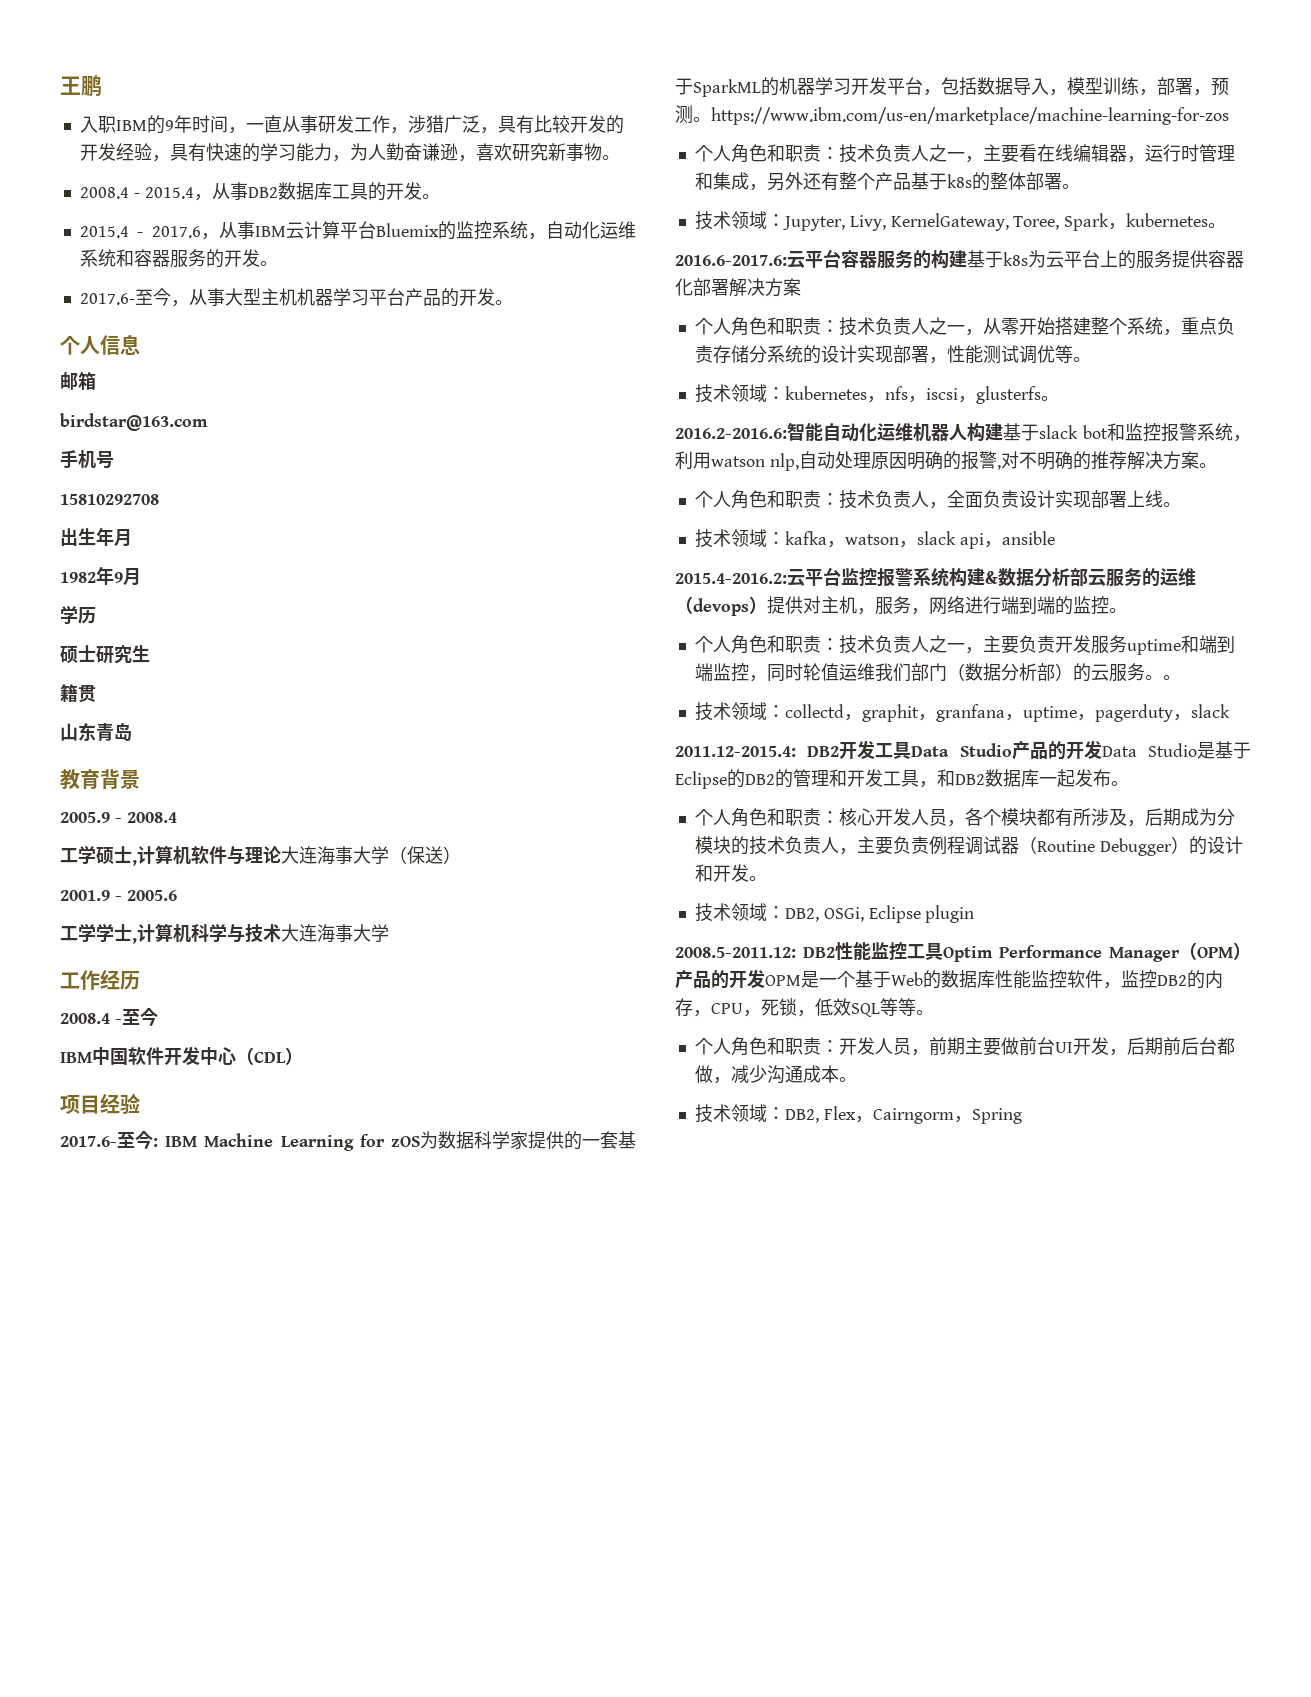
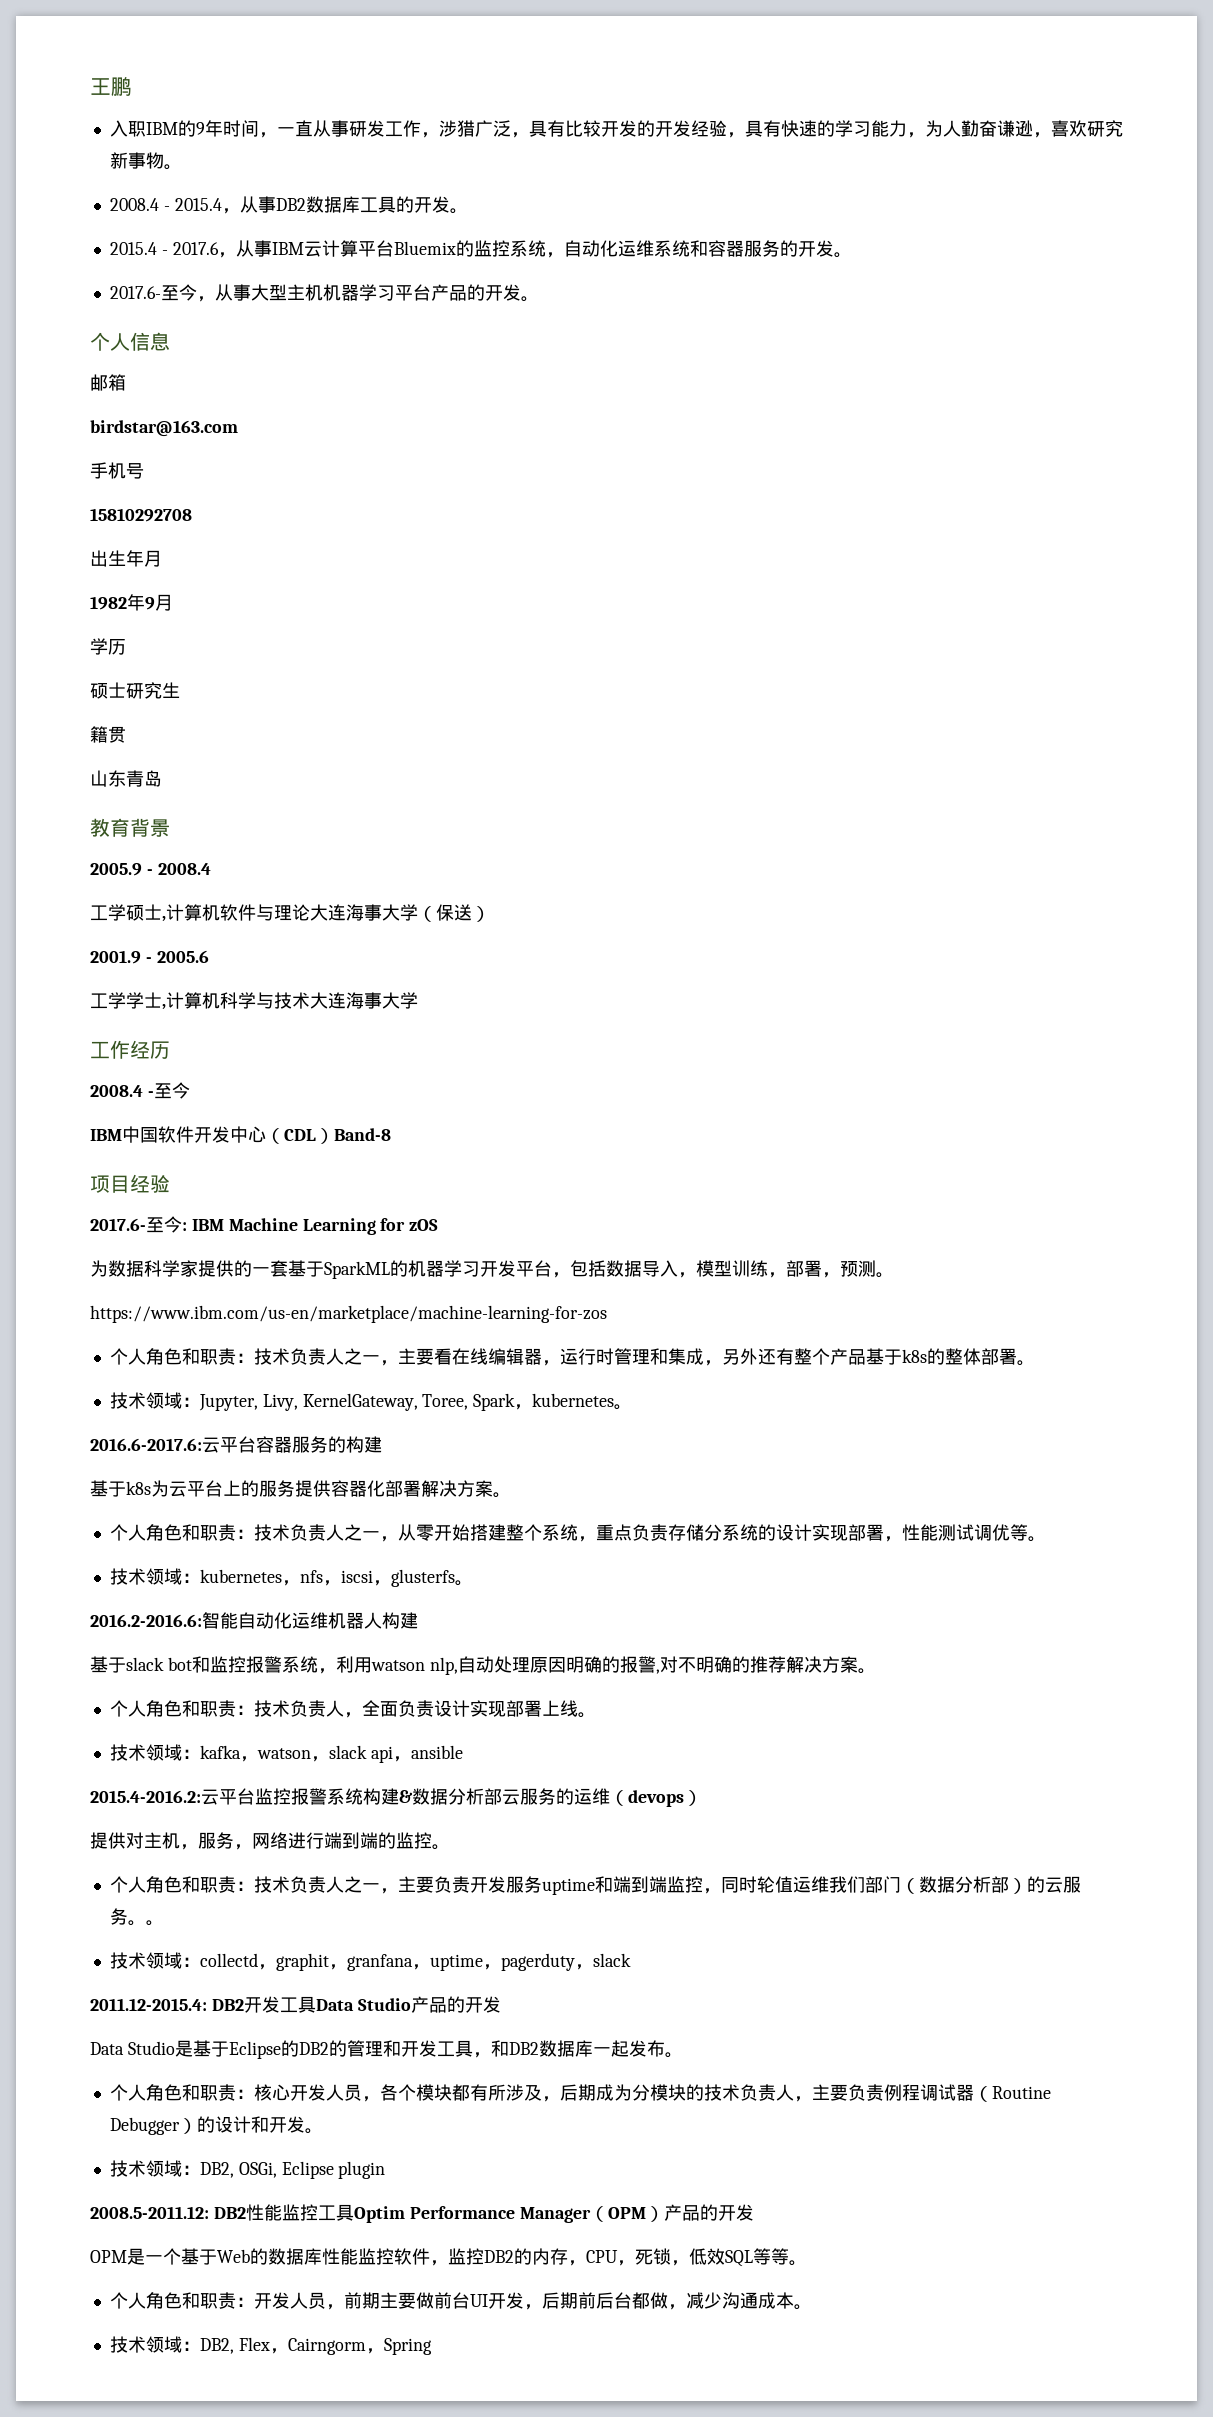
- IBM中国软件开发中心（CDL）
+ IBM中国软件开发中心（CDL）Band-8
- 2017.6-至今: IBM Machine Learning for zOS为数据科学家提供的一套基于SparkML的机器学习开发平台，包括数据导入，模型训练，部署，预测。https://www.ibm.com/us-en/marketplace/machine-learning-for-zos
+ 2017.6-至今: IBM Machine Learning for zOS
+ 为数据科学家提供的一套基于SparkML的机器学习开发平台，包括数据导入，模型训练，部署，预测。
+ https://www.ibm.com/us-en/marketplace/machine-learning-for-zos
- 2016.6-2017.6:云平台容器服务的构建基于k8s为云平台上的服务提供容器化部署解决方案
+ 2016.6-2017.6:云平台容器服务的构建
+ 基于k8s为云平台上的服务提供容器化部署解决方案。
- 2016.2-2016.6:智能自动化运维机器人构建基于slack bot和监控报警系统，利用watson nlp,自动处理原因明确的报警,对不明确的推荐解决方案。
+ 2016.2-2016.6:智能自动化运维机器人构建
+ 基于slack bot和监控报警系统，利用watson nlp,自动处理原因明确的报警,对不明确的推荐解决方案。
- 2015.4-2016.2:云平台监控报警系统构建&数据分析部云服务的运维（devops）提供对主机，服务，网络进行端到端的监控。
+ 2015.4-2016.2:云平台监控报警系统构建&数据分析部云服务的运维（devops）
+ 提供对主机，服务，网络进行端到端的监控。
- 2011.12-2015.4: DB2开发工具Data Studio产品的开发Data Studio是基于Eclipse的DB2的管理和开发工具，和DB2数据库一起发布。
+ 2011.12-2015.4: DB2开发工具Data Studio产品的开发
+ Data Studio是基于Eclipse的DB2的管理和开发工具，和DB2数据库一起发布。
- 2008.5-2011.12: DB2性能监控工具Optim Performance Manager（OPM）产品的开发OPM是一个基于Web的数据库性能监控软件，监控DB2的内存，CPU，死锁，低效SQL等等。
+ 2008.5-2011.12: DB2性能监控工具Optim Performance Manager（OPM）产品的开发
+ OPM是一个基于Web的数据库性能监控软件，监控DB2的内存，CPU，死锁，低效SQL等等。

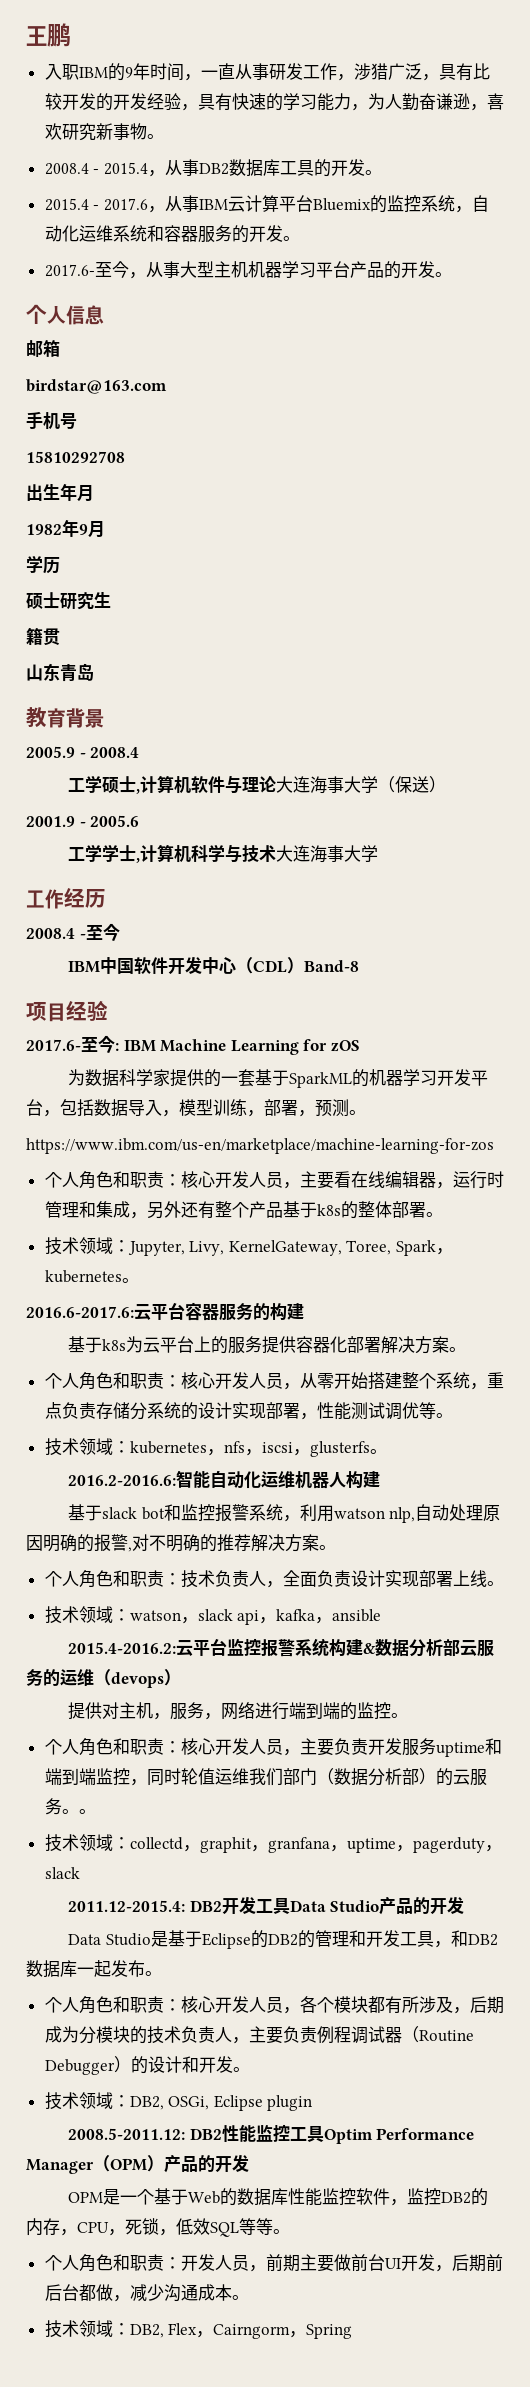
- 个人角色和职责：技术负责人之一，主要看在线编辑器，运行时管理和集成，另外还有整个产品基于k8s的整体部署。
+ 个人角色和职责：核心开发人员，主要看在线编辑器，运行时管理和集成，另外还有整个产品基于k8s的整体部署。
- 个人角色和职责：技术负责人之一，从零开始搭建整个系统，重点负责存储分系统的设计实现部署，性能测试调优等。
+ 个人角色和职责：核心开发人员，从零开始搭建整个系统，重点负责存储分系统的设计实现部署，性能测试调优等。
- 技术领域：kafka，watson，slack api，ansible
+ 技术领域：watson，slack api，kafka，ansible
- 个人角色和职责：技术负责人之一，主要负责开发服务uptime和端到端监控，同时轮值运维我们部门（数据分析部）的云服务。
+ 个人角色和职责：核心开发人员，主要负责开发服务uptime和端到端监控，同时轮值运维我们部门（数据分析部）的云服务。

